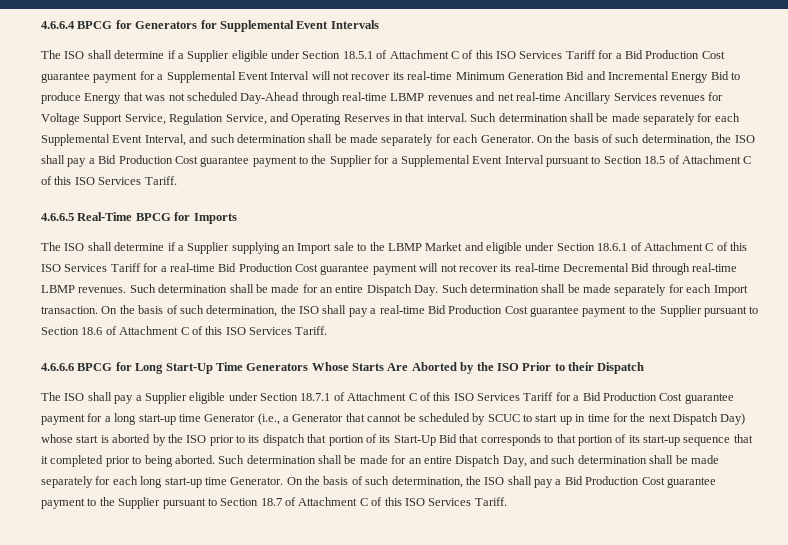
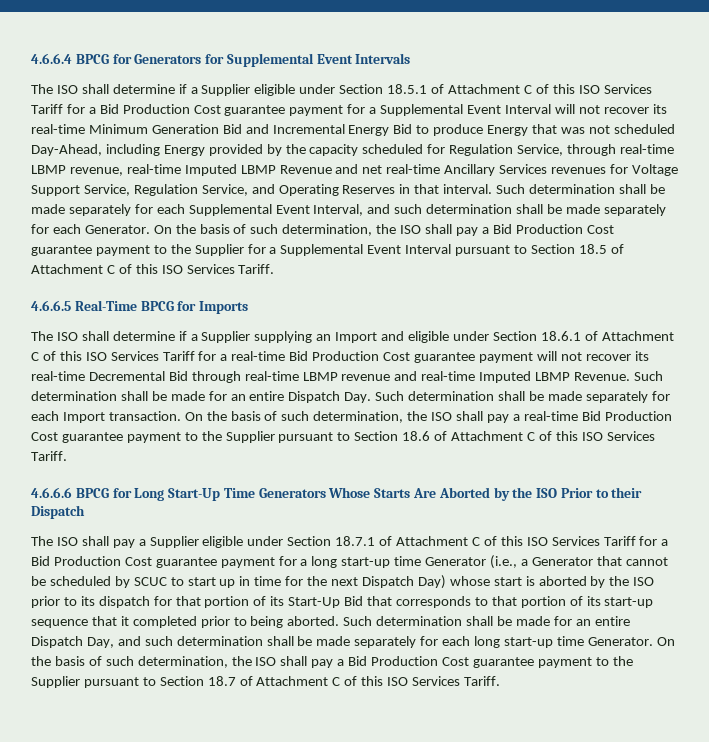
- The ISO shall determine if a Supplier eligible under Section 18.5.1 of Attachment C of this ISO Services Tariff for a Bid Production Cost guarantee payment for a Supplemental Event Interval will not recover its real-time Minimum Generation Bid and Incremental Energy Bid to produce Energy that was not scheduled Day-Ahead through real-time LBMP revenues and net real-time Ancillary Services revenues for Voltage Support Service, Regulation Service, and Operating Reserves in that interval.
+ The ISO shall determine if a Supplier eligible under Section 18.5.1 of Attachment C of this ISO Services Tariff for a Bid Production Cost guarantee payment for a Supplemental Event Interval will not recover its real-time Minimum Generation Bid and Incremental Energy Bid to produce Energy that was not scheduled Day-Ahead, including Energy provided by the capacity scheduled for Regulation Service, through real-time LBMP revenue, real-time Imputed LBMP Revenue and net real-time Ancillary Services revenues for Voltage Support Service, Regulation Service, and Operating Reserves in that interval.
- The ISO shall determine if a Supplier supplying an Import sale to the LBMP Market and eligible under Section 18.6.1 of Attachment C of this ISO Services Tariff for a real-time Bid Production Cost guarantee payment will not recover its real-time Decremental Bid through real-time LBMP revenues.
+ The ISO shall determine if a Supplier supplying an Import and eligible under Section 18.6.1 of Attachment C of this ISO Services Tariff for a real-time Bid Production Cost guarantee payment will not recover its real-time Decremental Bid through real-time LBMP revenue and real-time Imputed LBMP Revenue.
- The ISO shall pay a Supplier eligible under Section 18.7.1 of Attachment C of this ISO Services Tariff for a Bid Production Cost guarantee payment for a long start-up time Generator (i.e., a Generator that cannot be scheduled by SCUC to start up in time for the next Dispatch Day) whose start is aborted by the ISO prior to its dispatch that portion of its Start-Up Bid that corresponds to that portion of its start-up sequence that it completed prior to being aborted.
+ The ISO shall pay a Supplier eligible under Section 18.7.1 of Attachment C of this ISO Services Tariff for a Bid Production Cost guarantee payment for a long start-up time Generator (i.e., a Generator that cannot be scheduled by SCUC to start up in time for the next Dispatch Day) whose start is aborted by the ISO prior to its dispatch for that portion of its Start-Up Bid that corresponds to that portion of its start-up sequence that it completed prior to being aborted.

